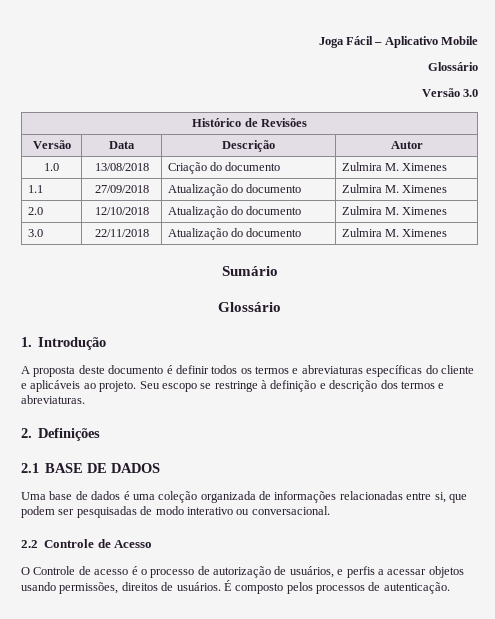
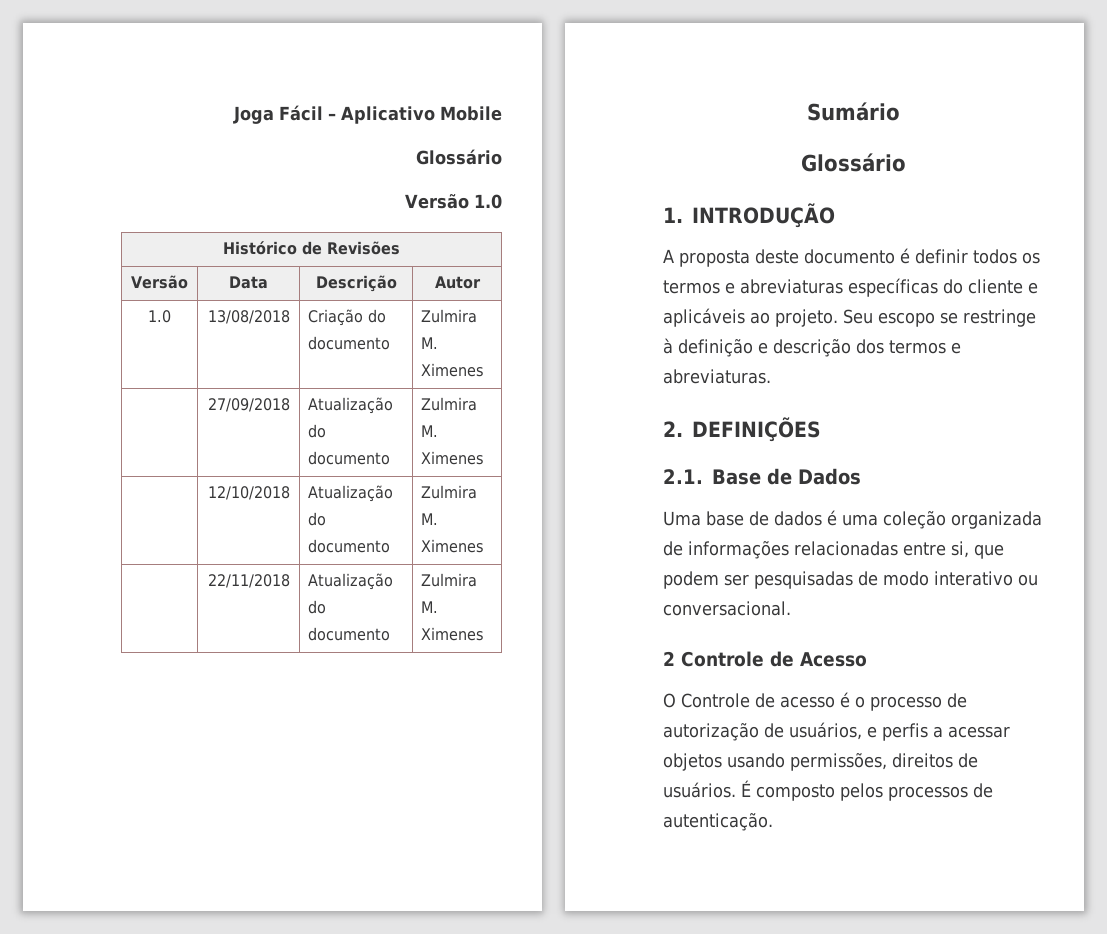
- Versão 3.0
+ Versão 1.0
- 1.1 | 27/09/2018 | Atualização do documento | Zulmira M. Ximenes
+ | 27/09/2018 | Atualização do documento | Zulmira M. Ximenes
- 2.0 | 12/10/2018 | Atualização do documento | Zulmira M. Ximenes
+ | 12/10/2018 | Atualização do documento | Zulmira M. Ximenes
- 3.0 | 22/11/2018 | Atualização do documento | Zulmira M. Ximenes
+ | 22/11/2018 | Atualização do documento | Zulmira M. Ximenes
- 1. Introdução
+ 1. INTRODUÇÃO
- 2. Definições
- 2.1 BASE DE DADOS
+ 2. DEFINIÇÕES
+ 2.1. Base de Dados
- 2.2 Controle de Acesso
+ 2 Controle de Acesso

